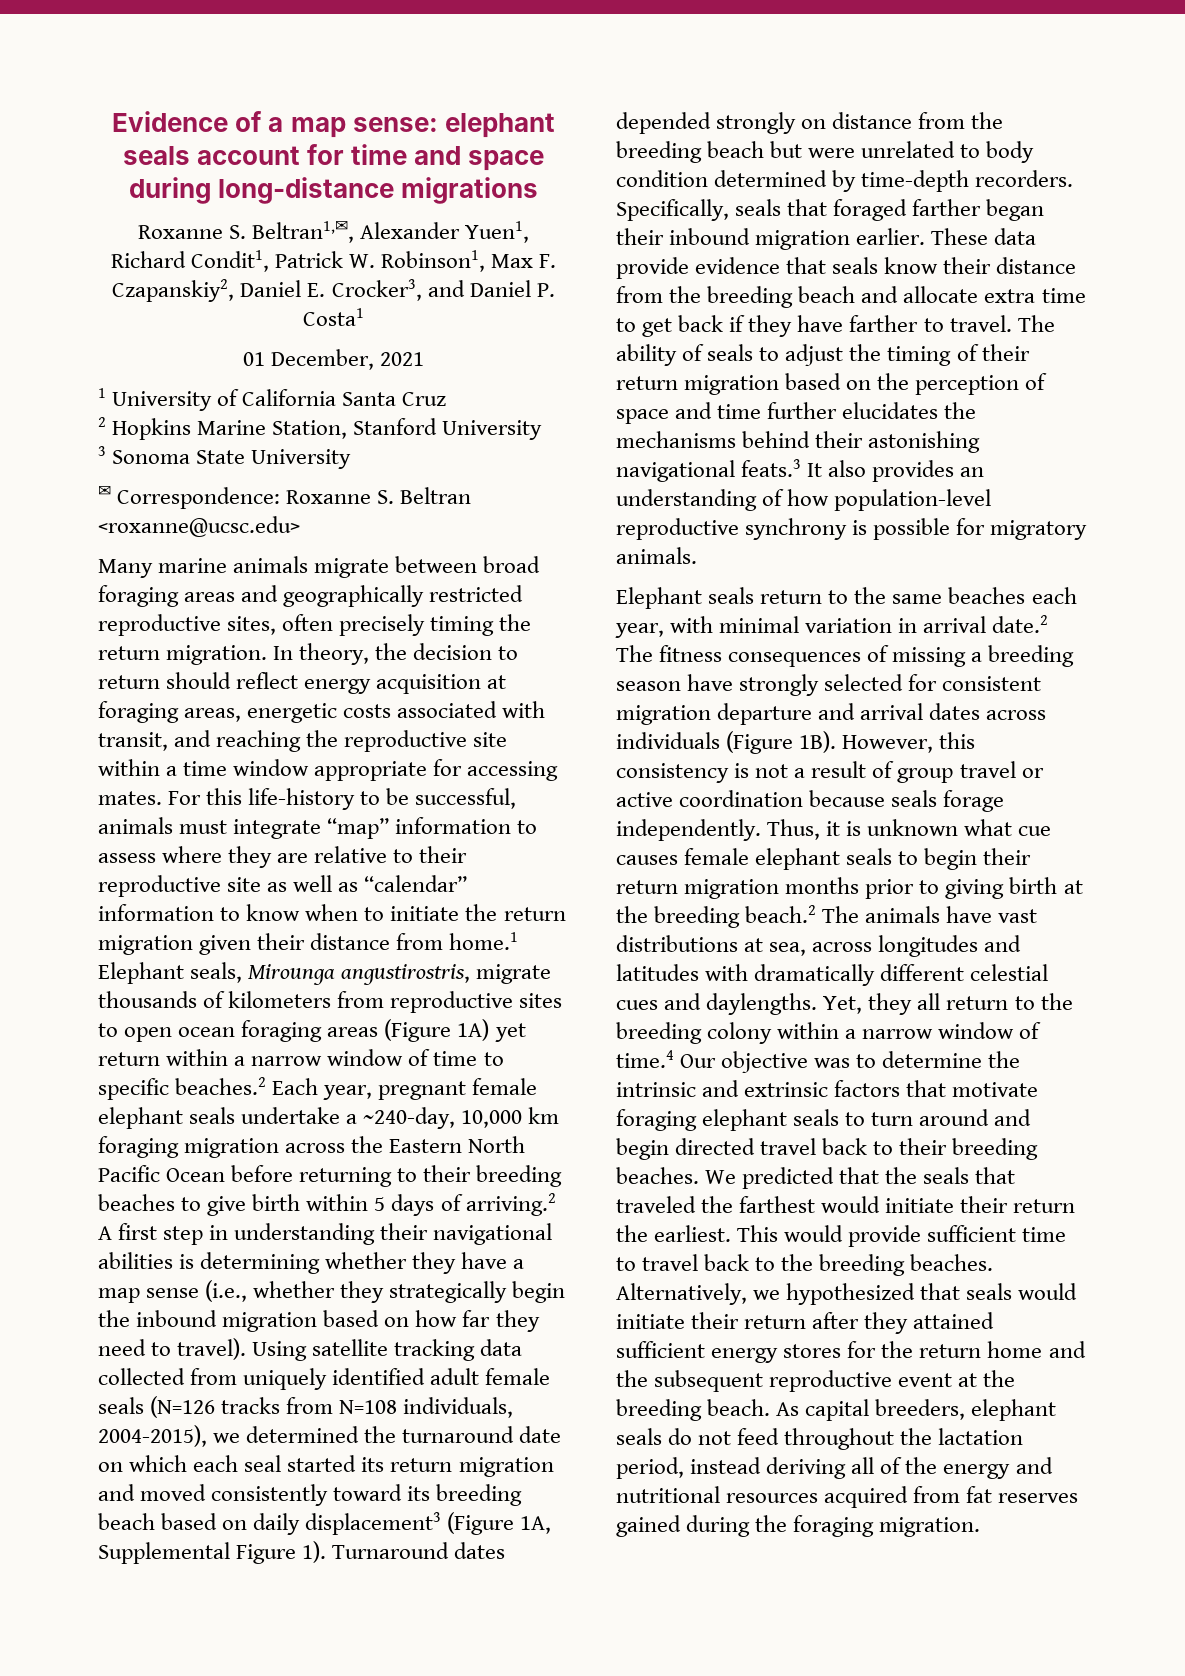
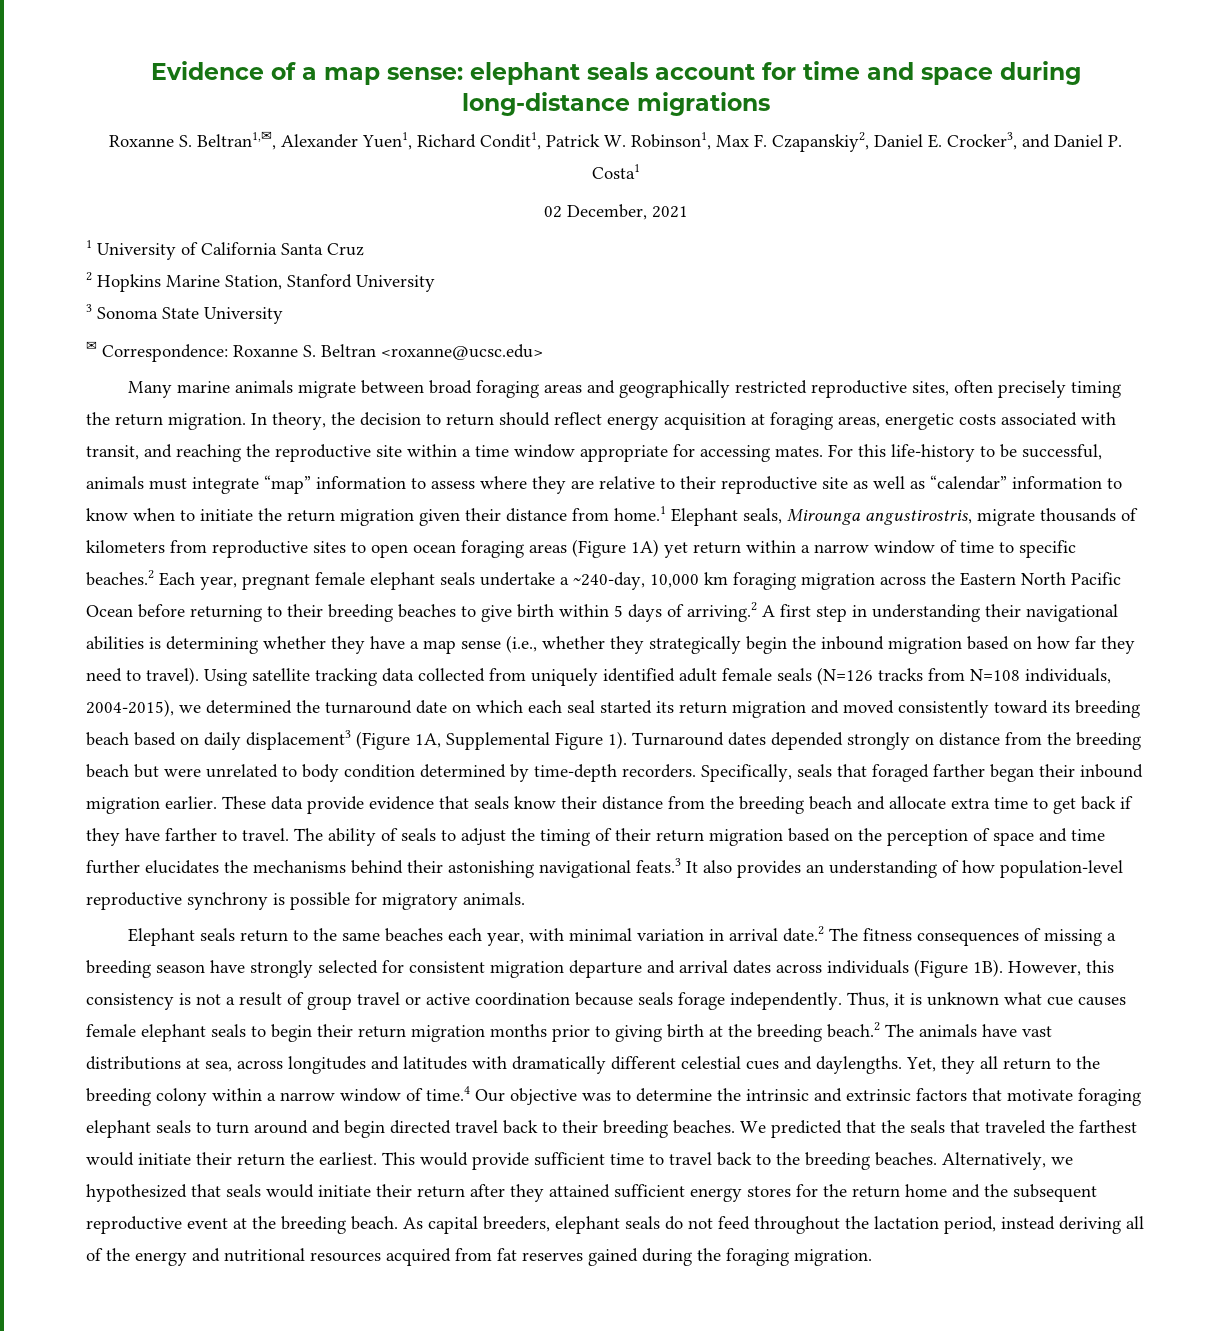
- 01 December, 2021
+ 02 December, 2021

